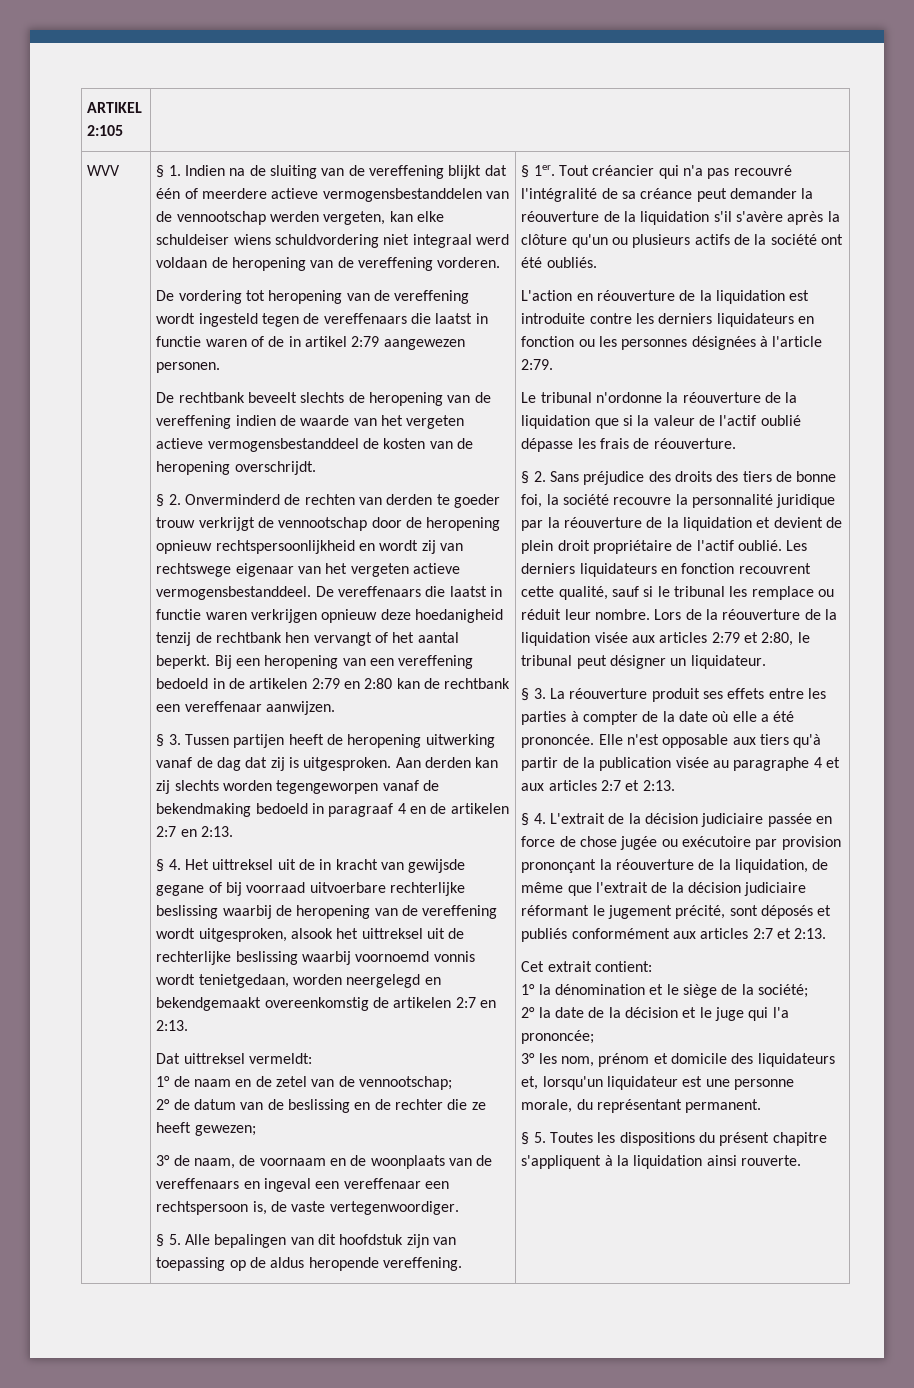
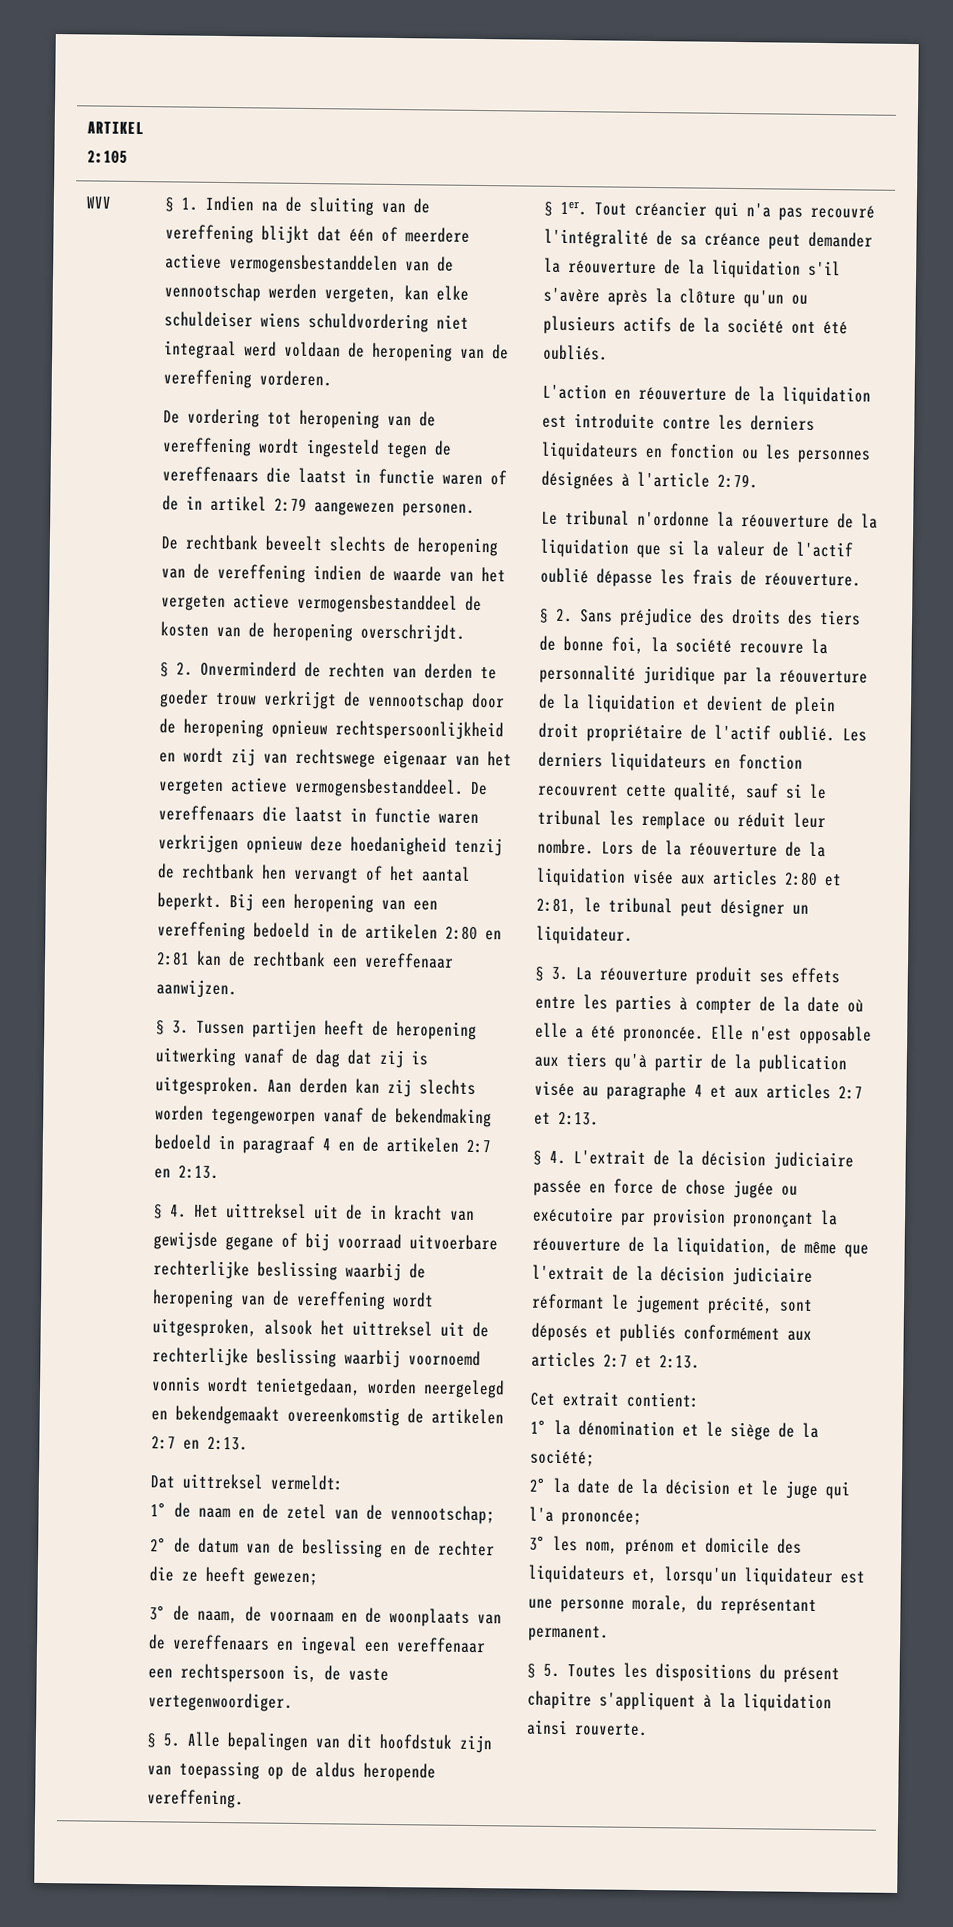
- Bij een heropening van een vereffening bedoeld in de artikelen 2:79 en 2:80 kan de rechtbank een vereffenaar aanwijzen.
+ Bij een heropening van een vereffening bedoeld in de artikelen 2:80 en 2:81 kan de rechtbank een vereffenaar aanwijzen.
- Lors de la réouverture de la liquidation visée aux articles 2:79 et 2:80, le tribunal peut désigner un liquidateur.
+ Lors de la réouverture de la liquidation visée aux articles 2:80 et 2:81, le tribunal peut désigner un liquidateur.

